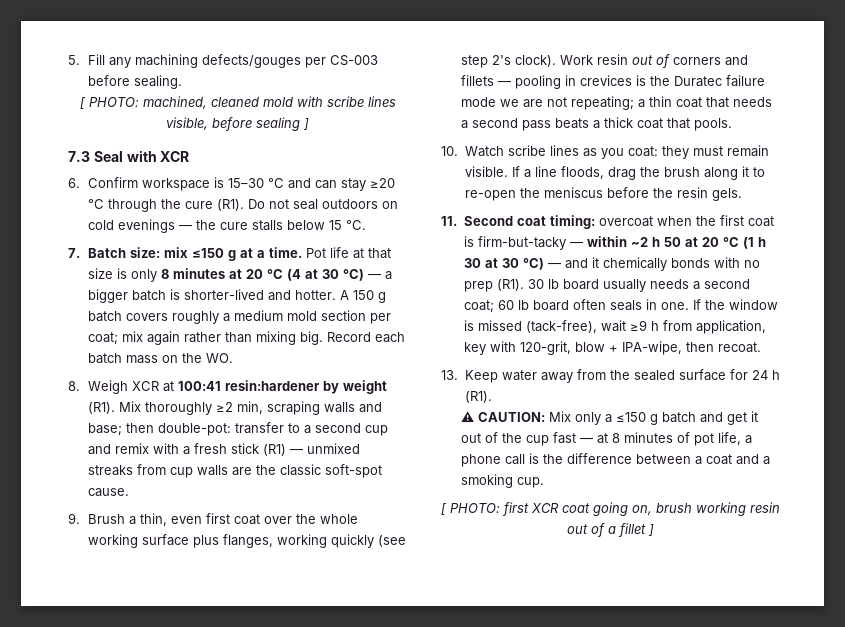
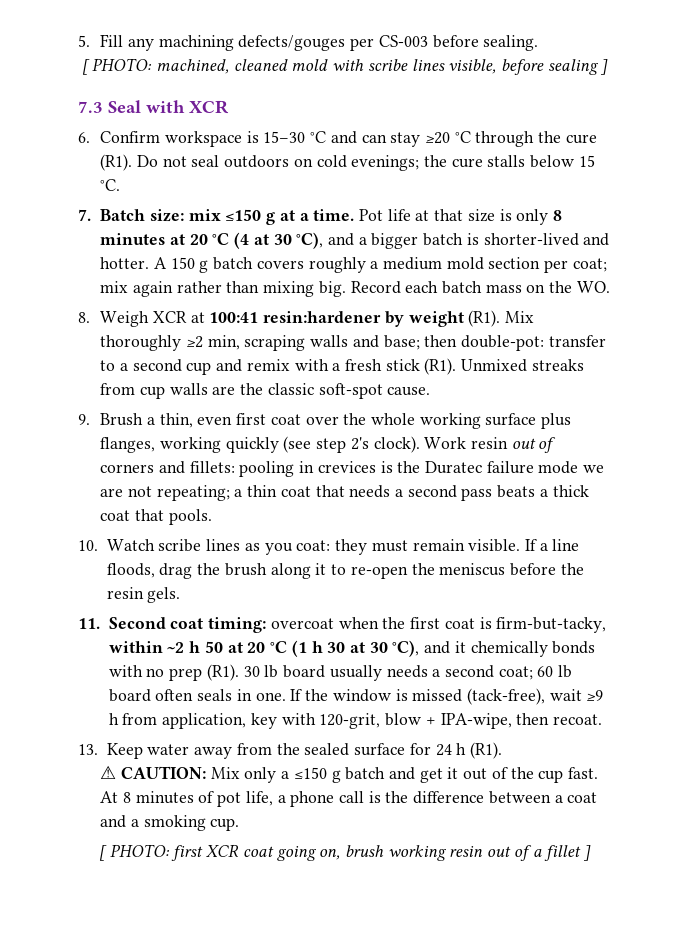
- 6. Confirm workspace is 15–30 °C and can stay ≥20 °C through the cure (R1). Do not seal outdoors on cold evenings — the cure stalls below 15 °C.
+ 6. Confirm workspace is 15–30 °C and can stay ≥20 °C through the cure (R1). Do not seal outdoors on cold evenings; the cure stalls below 15 °C.
- Pot life at that size is only 8 minutes at 20 °C (4 at 30 °C) — a bigger batch is shorter-lived and hotter.
+ Pot life at that size is only 8 minutes at 20 °C (4 at 30 °C), and a bigger batch is shorter-lived and hotter.
- 8. Weigh XCR at 100:41 resin:hardener by weight (R1). Mix thoroughly ≥2 min, scraping walls and base; then double-pot: transfer to a second cup and remix with a fresh stick (R1) — unmixed streaks from cup walls are the classic soft-spot cause.
+ 8. Weigh XCR at 100:41 resin:hardener by weight (R1). Mix thoroughly ≥2 min, scraping walls and base; then double-pot: transfer to a second cup and remix with a fresh stick (R1). Unmixed streaks from cup walls are the classic soft-spot cause.
- Work resin out of corners and fillets — pooling in crevices is the Duratec failure mode we are not repeating; a thin coat that needs a second pass beats a thick coat that pools.
+ Work resin out of corners and fillets: pooling in crevices is the Duratec failure mode we are not repeating; a thin coat that needs a second pass beats a thick coat that pools.
- 11. Second coat timing: overcoat when the first coat is firm-but-tacky — within ~2 h 50 at 20 °C (1 h 30 at 30 °C) — and it chemically bonds with no prep (R1). 30 lb board usually needs a second coat; 60 lb board often seals in one.
+ 11. Second coat timing: overcoat when the first coat is firm-but-tacky, within ~2 h 50 at 20 °C (1 h 30 at 30 °C), and it chemically bonds with no prep (R1). 30 lb board usually needs a second coat; 60 lb board often seals in one.
- ⚠ CAUTION: Mix only a ≤150 g batch and get it out of the cup fast — at 8 minutes of pot life, a phone call is the difference between a coat and a smoking cup.
+ ⚠ CAUTION: Mix only a ≤150 g batch and get it out of the cup fast. At 8 minutes of pot life, a phone call is the difference between a coat and a smoking cup.

